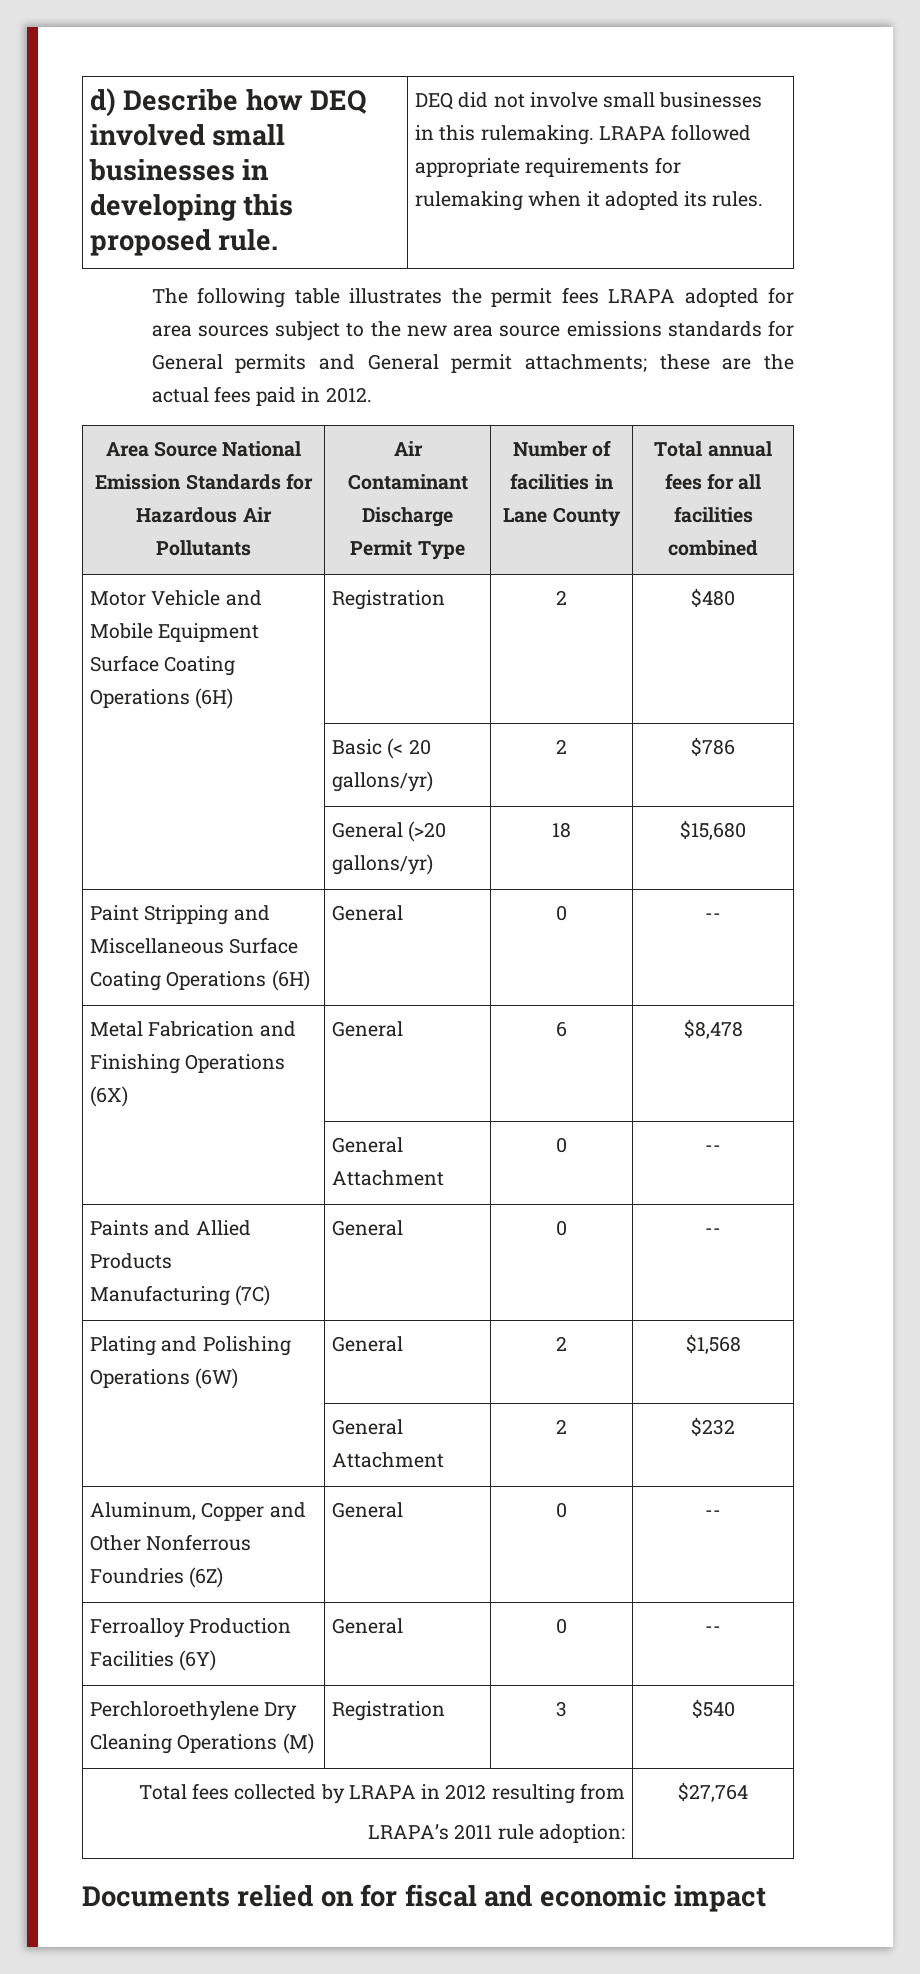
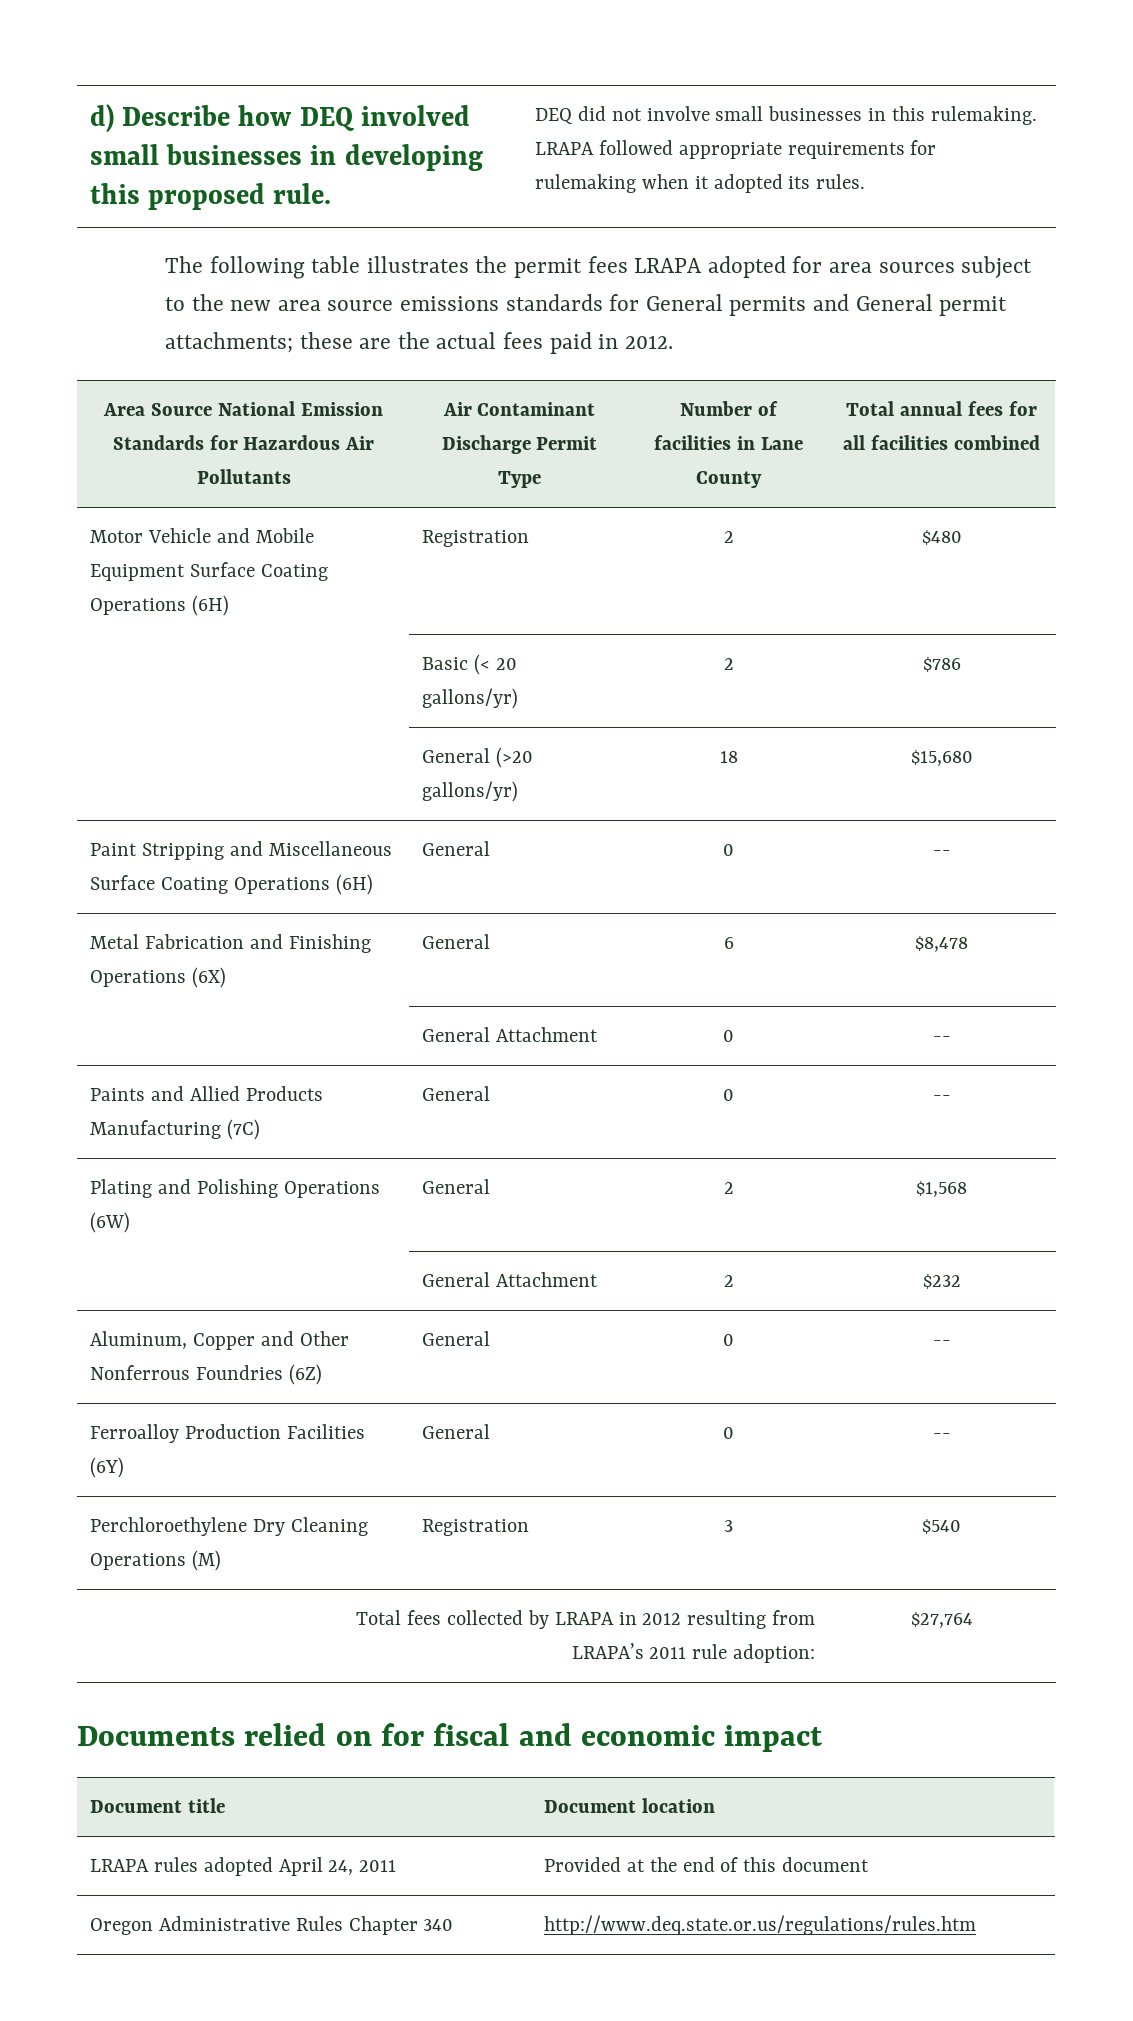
+ Document title | Document location
+ LRAPA rules adopted April 24, 2011 | Provided at the end of this document
+ Oregon Administrative Rules Chapter 340 | http://www.deq.state.or.us/regulations/rules.htm

